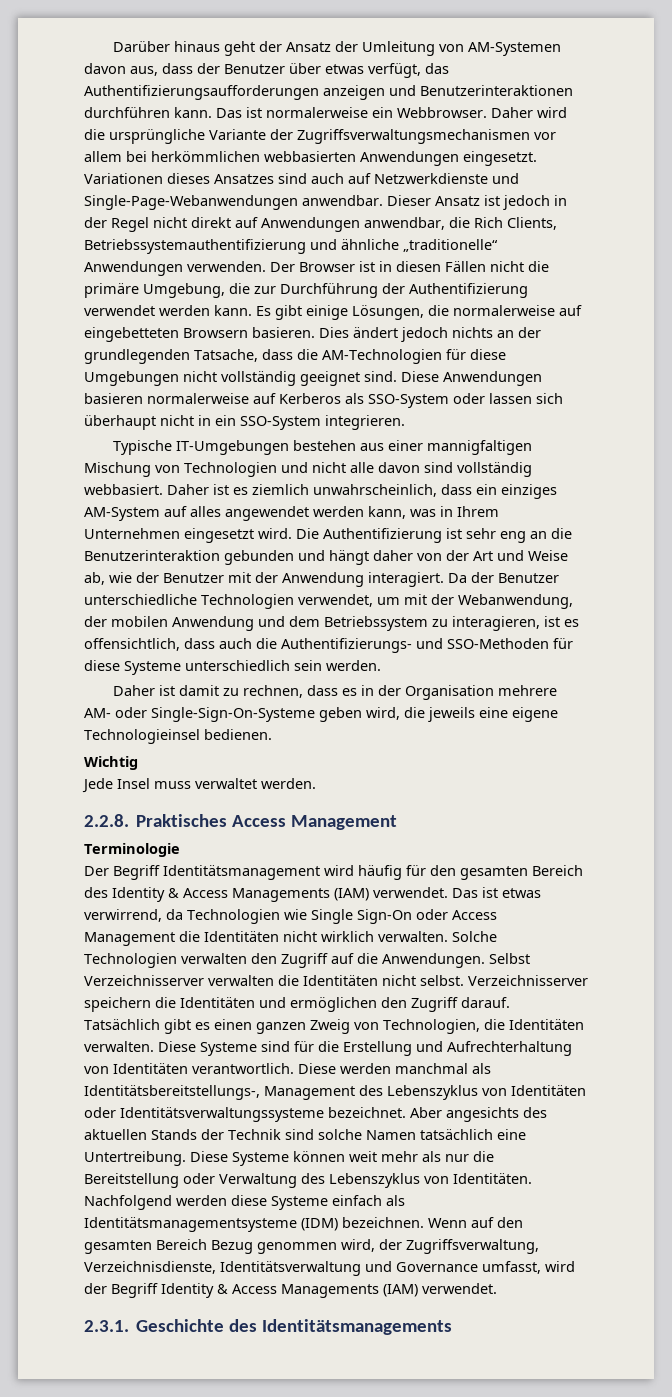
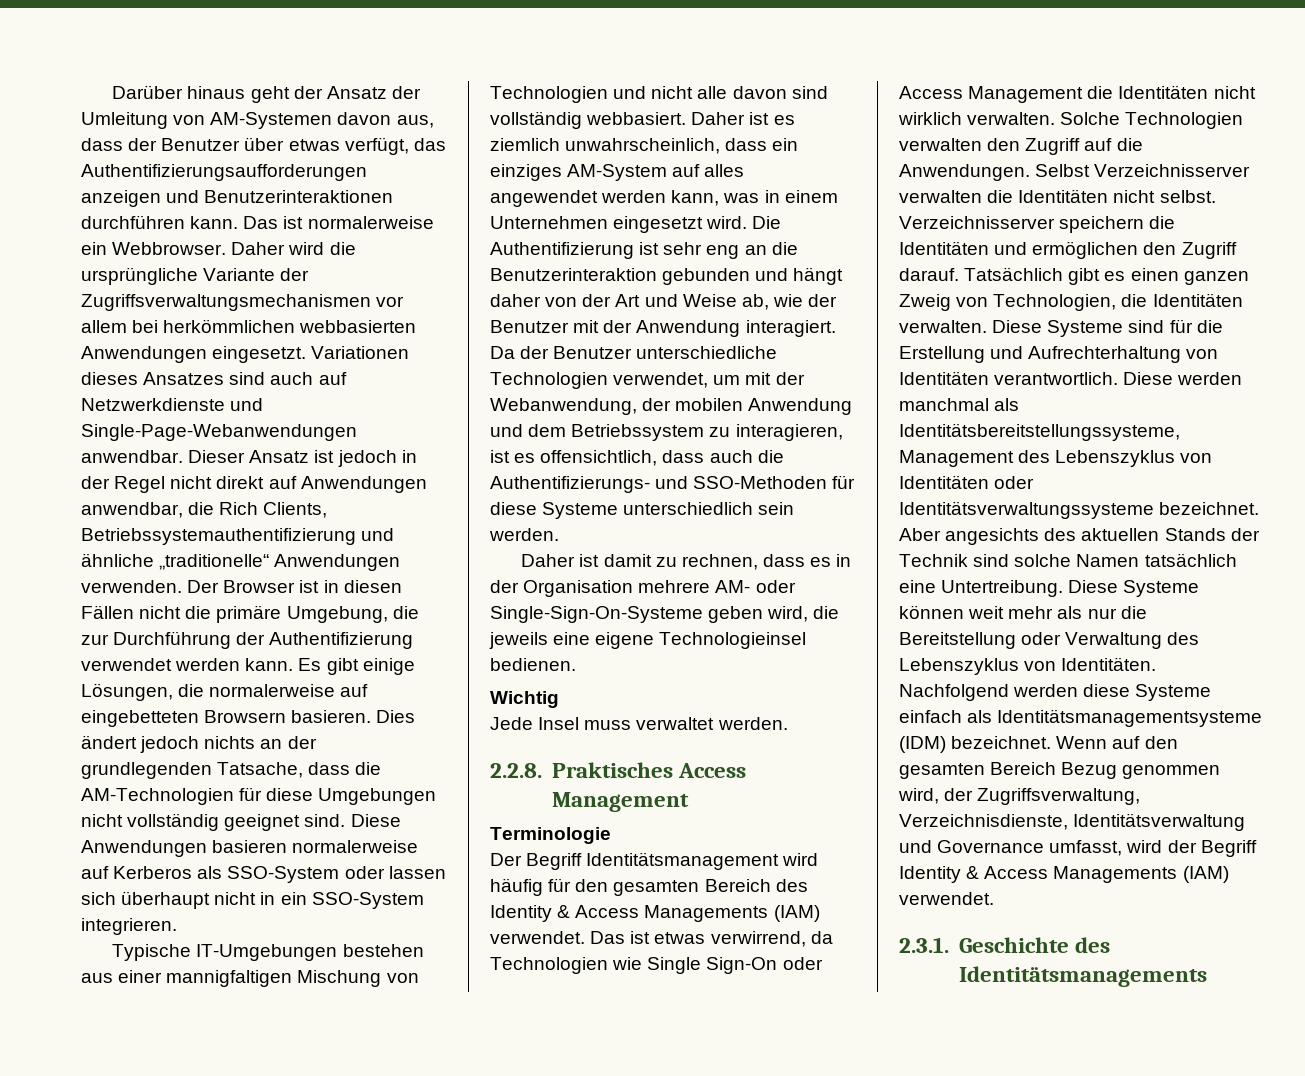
- Daher ist es ziemlich unwahrscheinlich, dass ein einziges AM-System auf alles angewendet werden kann, was in Ihrem Unternehmen eingesetzt wird.
+ Daher ist es ziemlich unwahrscheinlich, dass ein einziges AM-System auf alles angewendet werden kann, was in einem Unternehmen eingesetzt wird.
- Diese werden manchmal als Identitätsbereitstellungs-, Management des Lebenszyklus von Identitäten oder Identitätsverwaltungssysteme bezeichnet.
+ Diese werden manchmal als Identitätsbereitstellungssysteme, Management des Lebenszyklus von Identitäten oder Identitätsverwaltungssysteme bezeichnet.
- Nachfolgend werden diese Systeme einfach als Identitätsmanagementsysteme (IDM) bezeichnen.
+ Nachfolgend werden diese Systeme einfach als Identitätsmanagementsysteme (IDM) bezeichnet.

